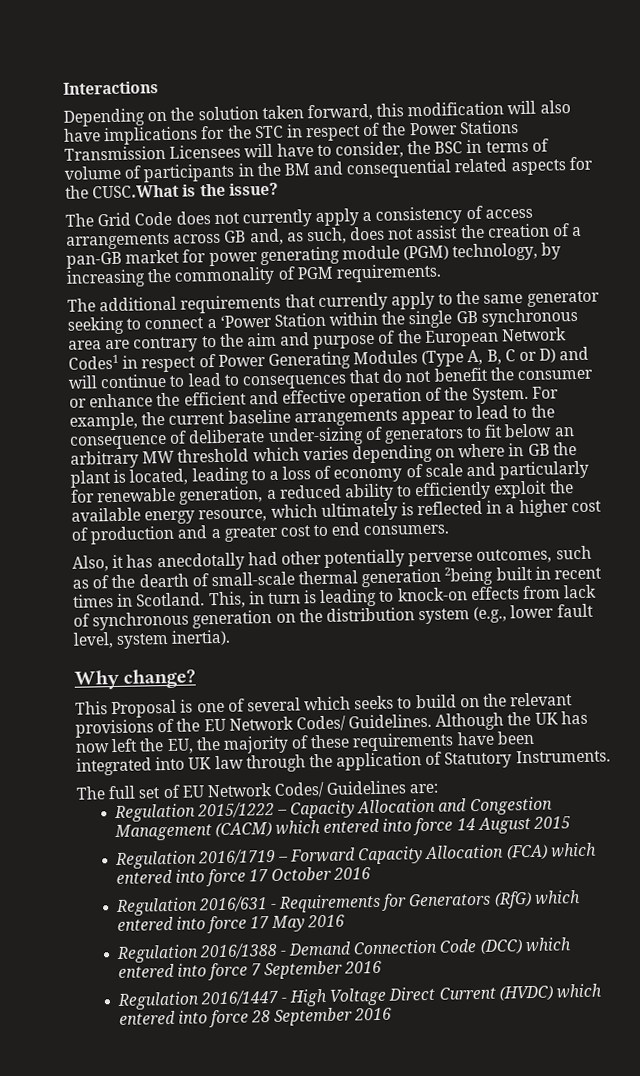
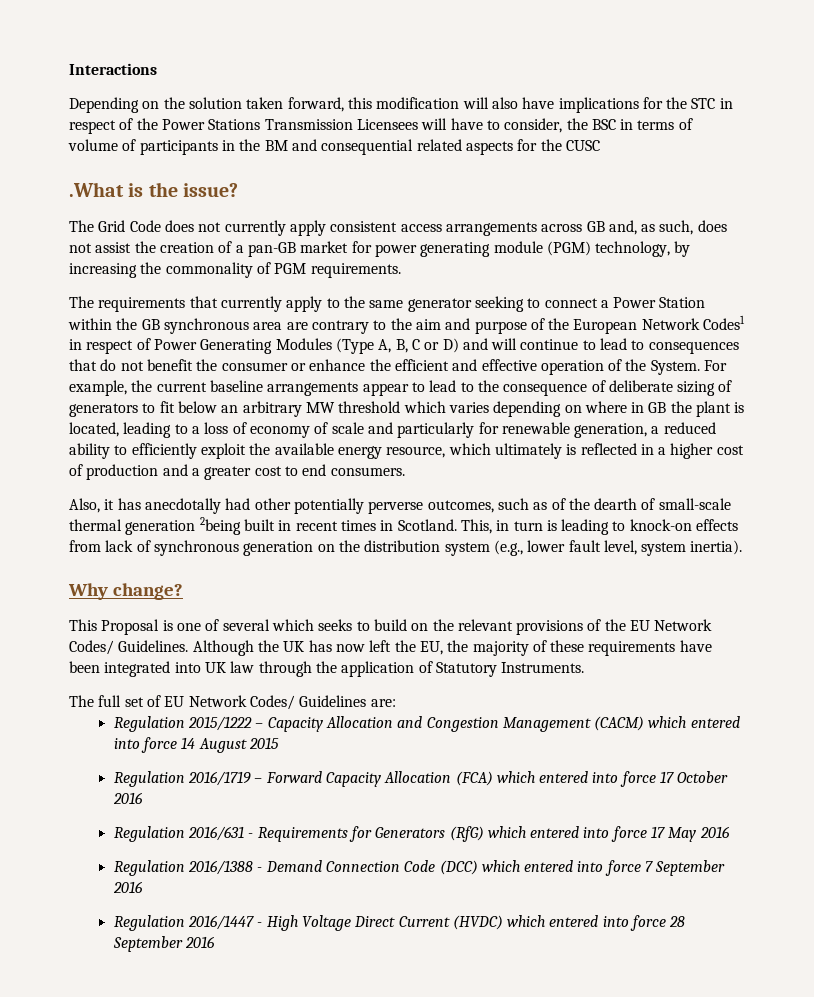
- Depending on the solution taken forward, this modification will also have implications for the STC in respect of the Power Stations Transmission Licensees will have to consider, the BSC in terms of volume of participants in the BM and consequential related aspects for the CUSC.What is the issue?
+ Depending on the solution taken forward, this modification will also have implications for the STC in respect of the Power Stations Transmission Licensees will have to consider, the BSC in terms of volume of participants in the BM and consequential related aspects for the CUSC
+ .What is the issue?
- The Grid Code does not currently apply a consistency of access arrangements across GB and, as such, does not assist the creation of a pan-GB market for power generating module (PGM) technology, by increasing the commonality of PGM requirements.
+ The Grid Code does not currently apply consistent access arrangements across GB and, as such, does not assist the creation of a pan-GB market for power generating module (PGM) technology, by increasing the commonality of PGM requirements.
- The additional requirements that currently apply to the same generator seeking to connect a ‘Power Station within the single GB synchronous area are contrary to the aim and purpose of the European Network Codes1 in respect of Power Generating Modules (Type A, B, C or D) and will continue to lead to consequences that do not benefit the consumer or enhance the efficient and effective operation of the System.
+ The requirements that currently apply to the same generator seeking to connect a Power Station within the GB synchronous area are contrary to the aim and purpose of the European Network Codes1 in respect of Power Generating Modules (Type A, B, C or D) and will continue to lead to consequences that do not benefit the consumer or enhance the efficient and effective operation of the System.
- For example, the current baseline arrangements appear to lead to the consequence of deliberate under-sizing of generators to fit below an arbitrary MW threshold which varies depending on where in GB the plant is located, leading to a loss of economy of scale and particularly for renewable generation, a reduced ability to efficiently exploit the available energy resource, which ultimately is reflected in a higher cost of production and a greater cost to end consumers.
+ For example, the current baseline arrangements appear to lead to the consequence of deliberate sizing of generators to fit below an arbitrary MW threshold which varies depending on where in GB the plant is located, leading to a loss of economy of scale and particularly for renewable generation, a reduced ability to efficiently exploit the available energy resource, which ultimately is reflected in a higher cost of production and a greater cost to end consumers.

